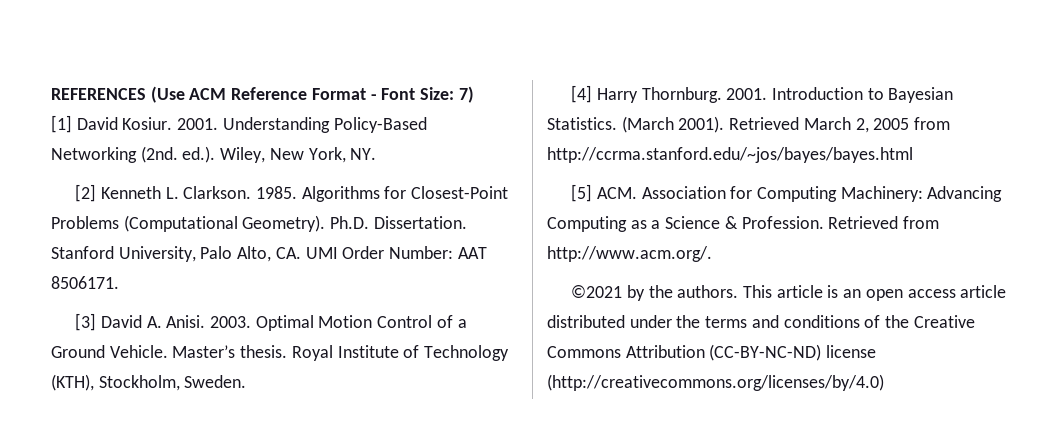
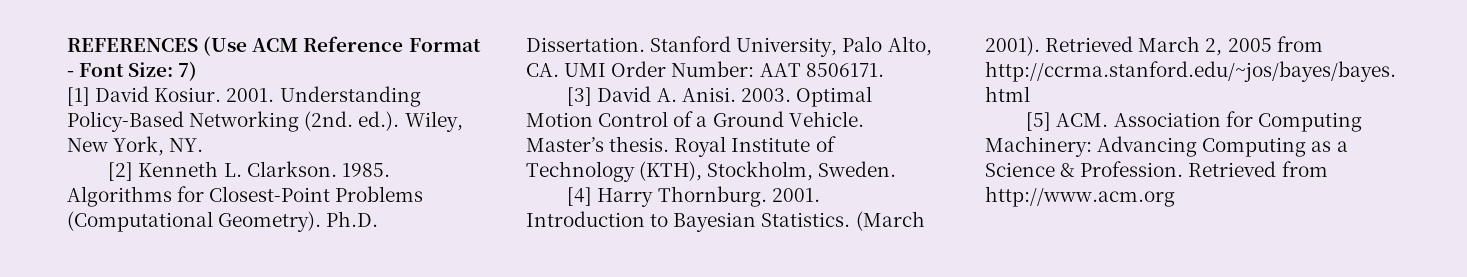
- Retrieved from http://www.acm.org/.
- ©2021 by the authors. This article is an open access article distributed under the terms and conditions of the Creative Commons Attribution (CC-BY-NC-ND) license (http://creativecommons.org/licenses/by/4.0)
+ Retrieved from http://www.acm.org

